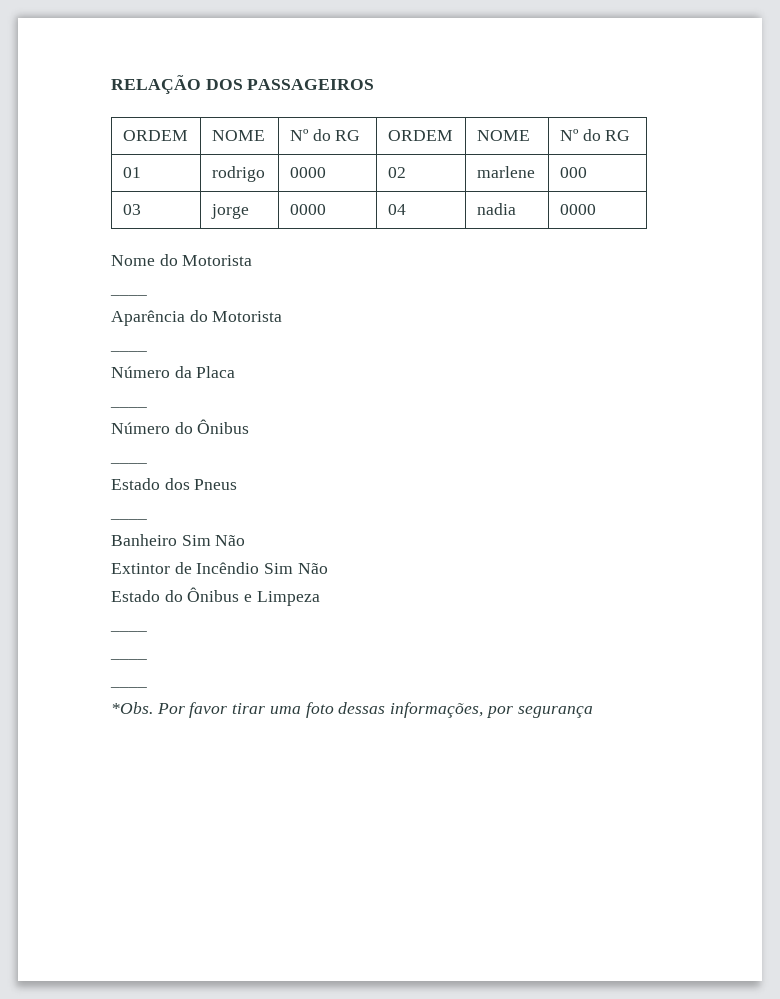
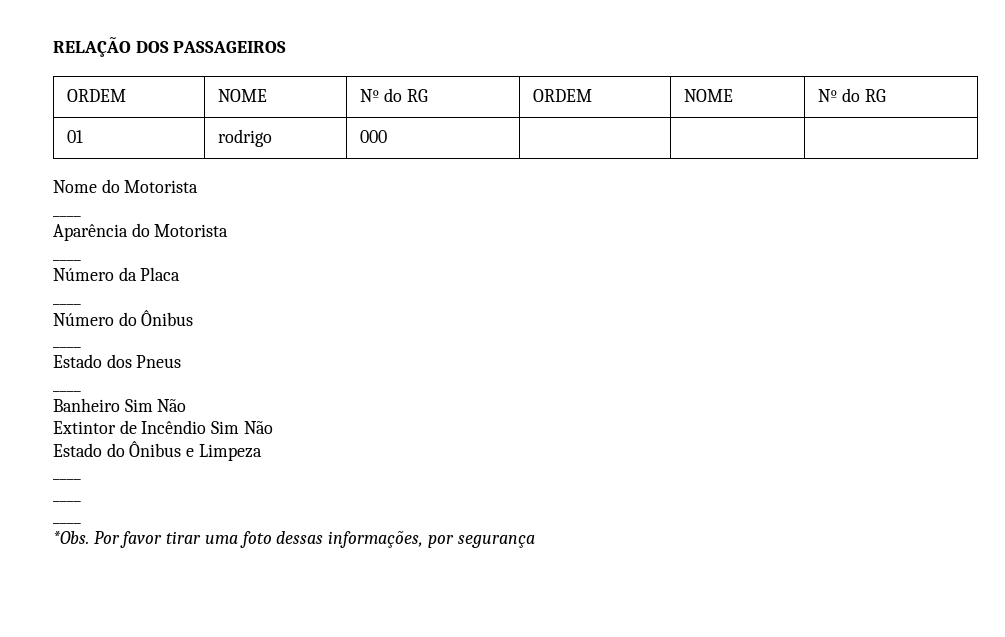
- 01 | rodrigo | 0000 | 02 | marlene | 000
- 03 | jorge | 0000 | 04 | nadia | 0000
+ 01 | rodrigo | 000 | | |

